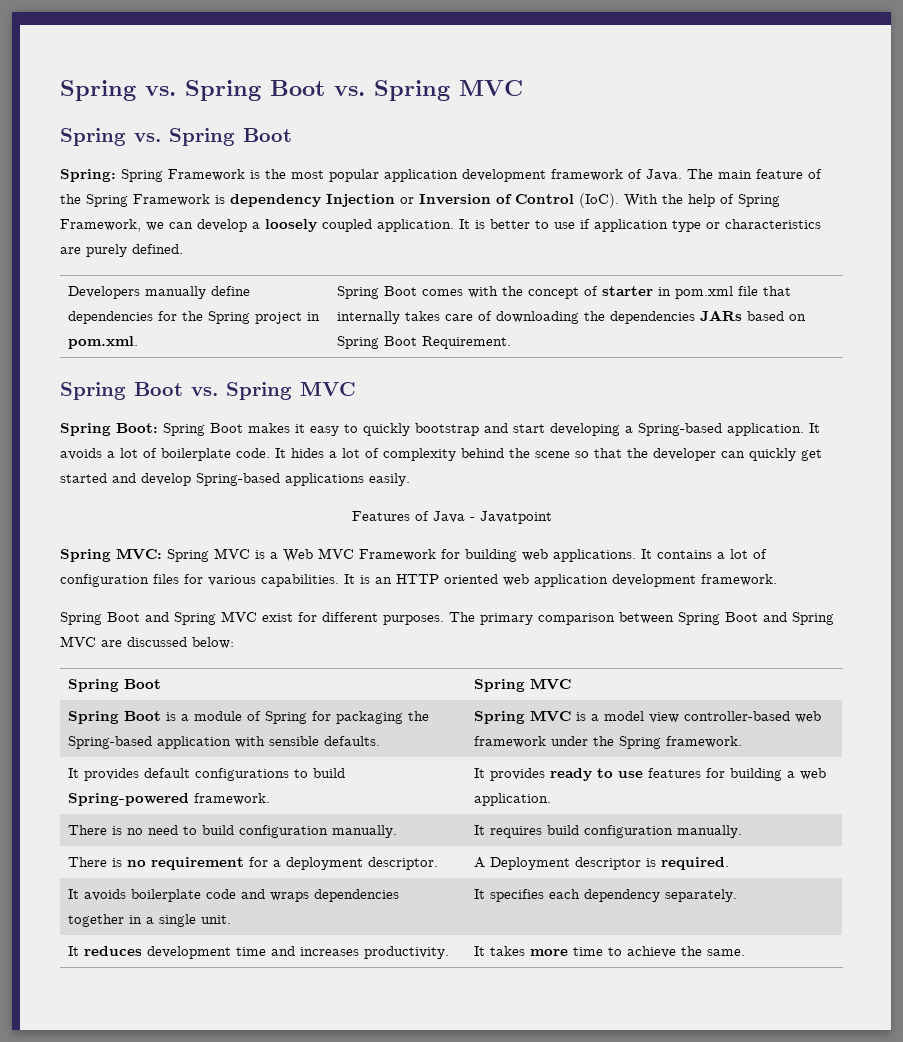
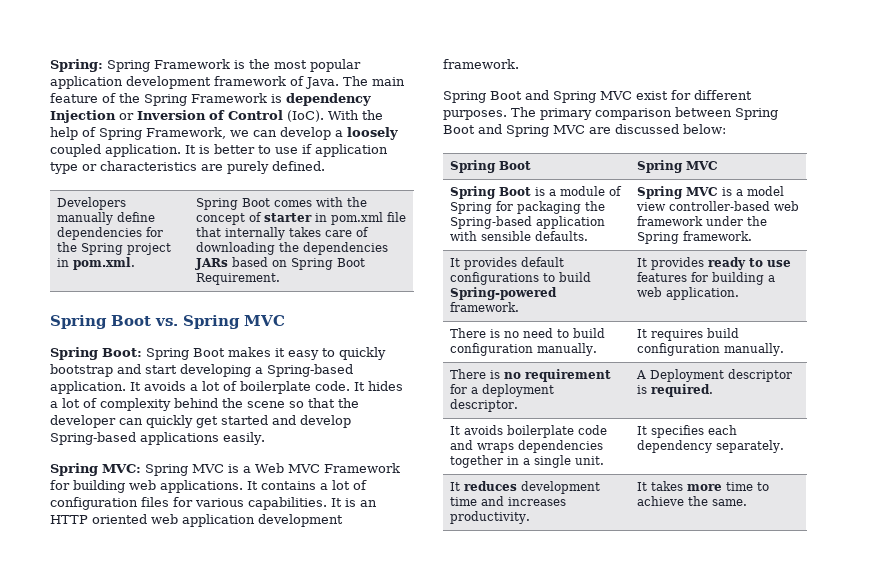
- Spring vs. Spring Boot vs. Spring MVC
- Spring vs. Spring Boot
- Features of Java - Javatpoint

